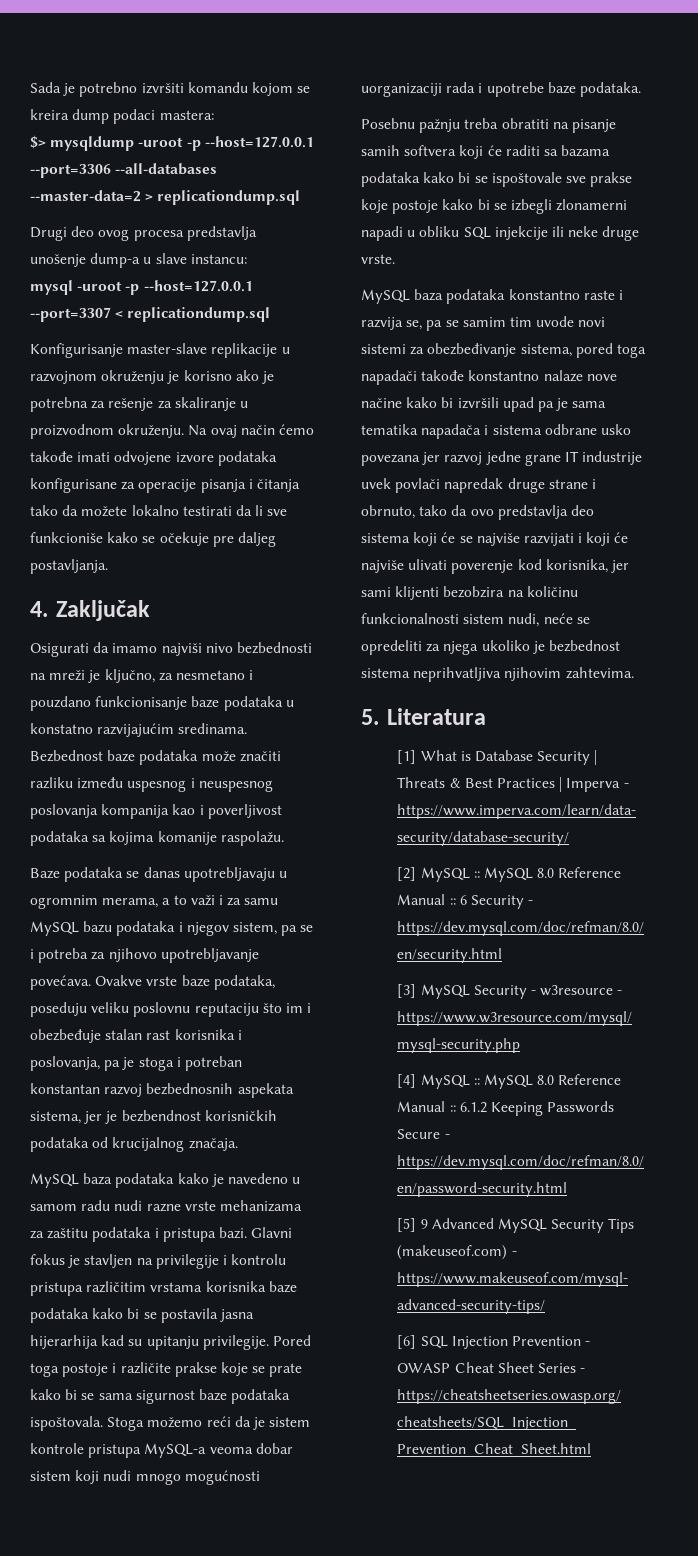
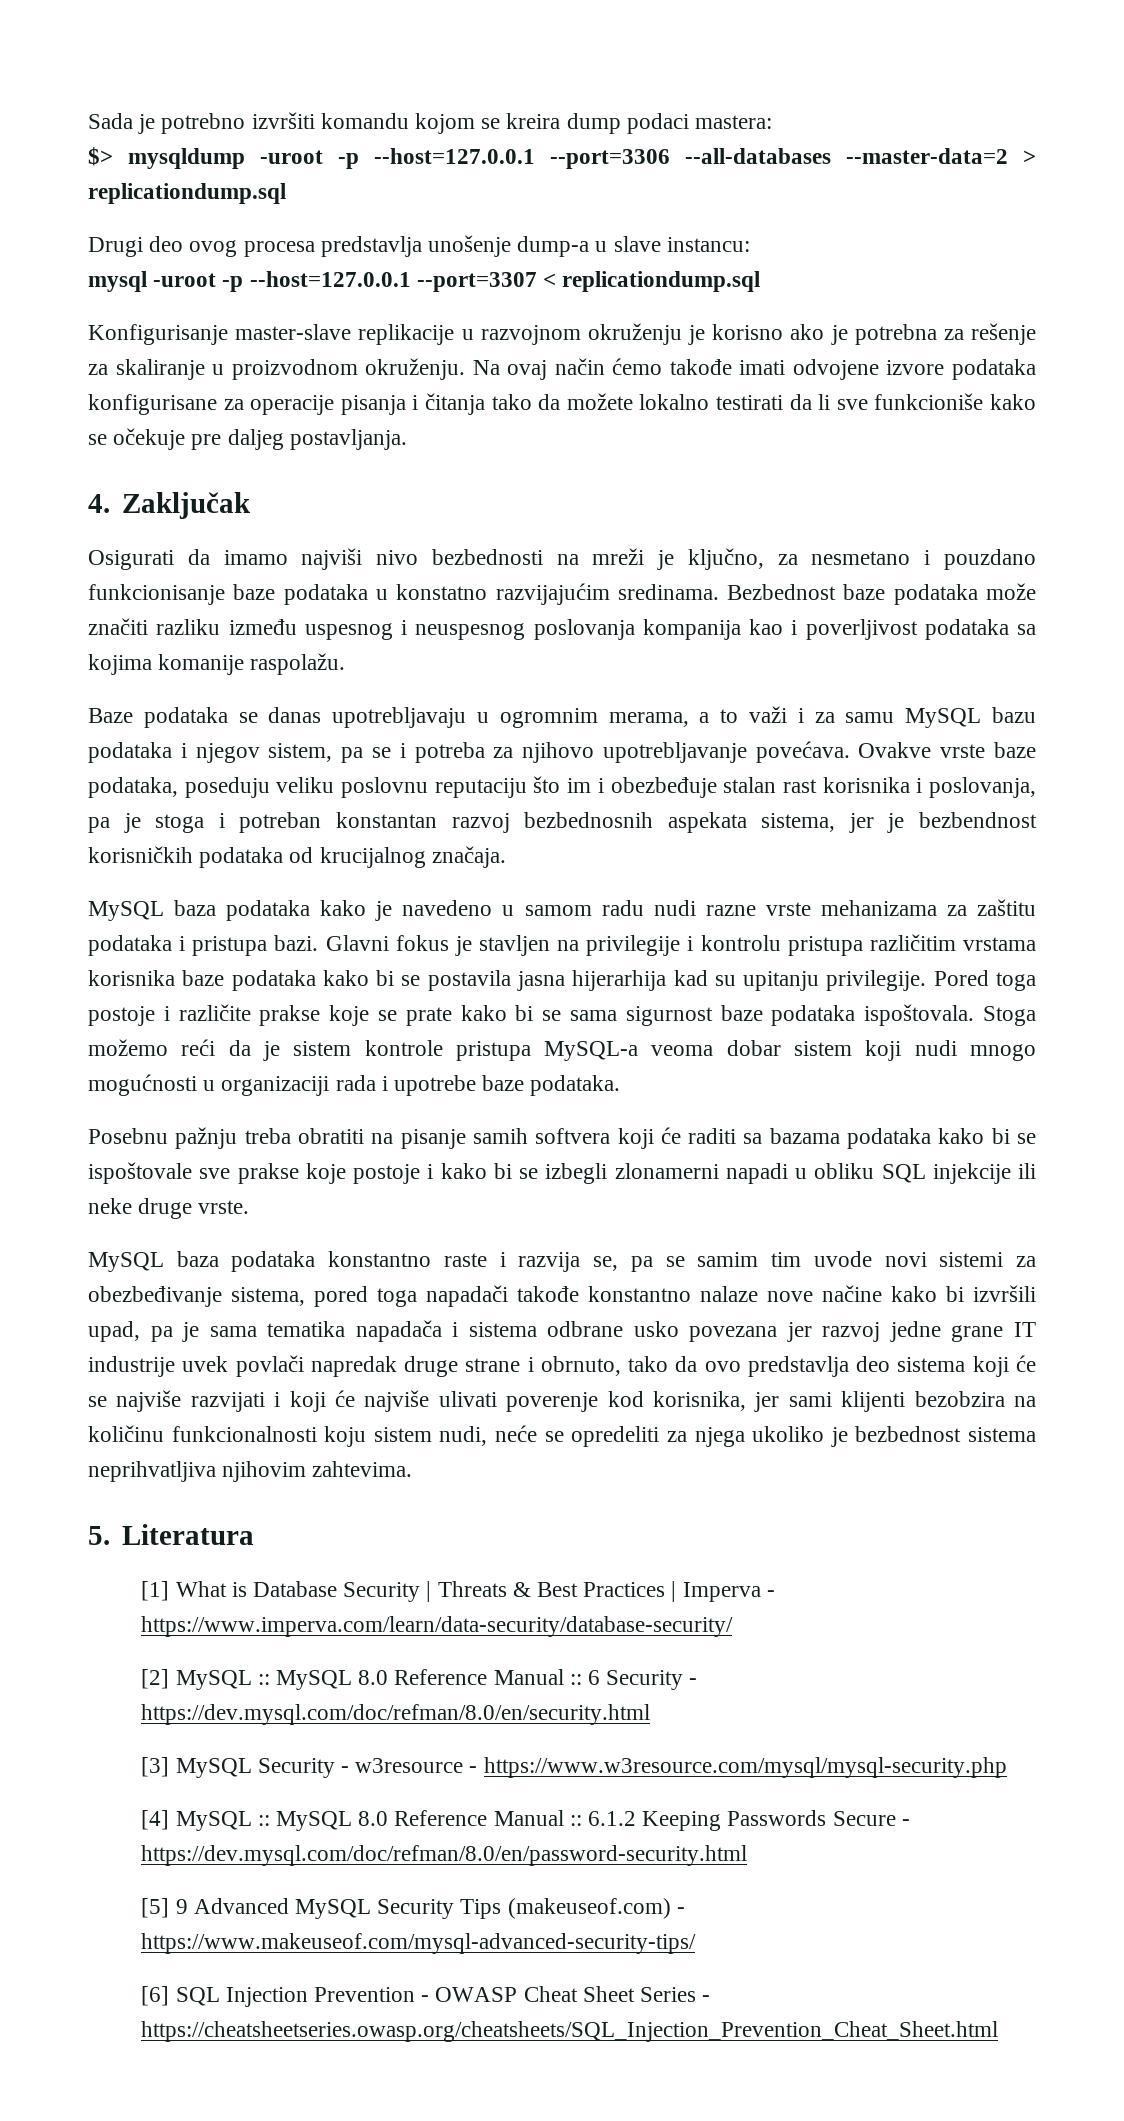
- Stoga možemo reći da je sistem kontrole pristupa MySQL-a veoma dobar sistem koji nudi mnogo mogućnosti uorganizaciji rada i upotrebe baze podataka.
+ Stoga možemo reći da je sistem kontrole pristupa MySQL-a veoma dobar sistem koji nudi mnogo mogućnosti u organizaciji rada i upotrebe baze podataka.
- Posebnu pažnju treba obratiti na pisanje samih softvera koji će raditi sa bazama podataka kako bi se ispoštovale sve prakse koje postoje kako bi se izbegli zlonamerni napadi u obliku SQL injekcije ili neke druge vrste.
+ Posebnu pažnju treba obratiti na pisanje samih softvera koji će raditi sa bazama podataka kako bi se ispoštovale sve prakse koje postoje i kako bi se izbegli zlonamerni napadi u obliku SQL injekcije ili neke druge vrste.
- MySQL baza podataka konstantno raste i razvija se, pa se samim tim uvode novi sistemi za obezbeđivanje sistema, pored toga napadači takođe konstantno nalaze nove načine kako bi izvršili upad pa je sama tematika napadača i sistema odbrane usko povezana jer razvoj jedne grane IT industrije uvek povlači napredak druge strane i obrnuto, tako da ovo predstavlja deo sistema koji će se najviše razvijati i koji će najviše ulivati poverenje kod korisnika, jer sami klijenti bezobzira na količinu funkcionalnosti sistem nudi, neće se opredeliti za njega ukoliko je bezbednost sistema neprihvatljiva njihovim zahtevima.
+ MySQL baza podataka konstantno raste i razvija se, pa se samim tim uvode novi sistemi za obezbeđivanje sistema, pored toga napadači takođe konstantno nalaze nove načine kako bi izvršili upad, pa je sama tematika napadača i sistema odbrane usko povezana jer razvoj jedne grane IT industrije uvek povlači napredak druge strane i obrnuto, tako da ovo predstavlja deo sistema koji će se najviše razvijati i koji će najviše ulivati poverenje kod korisnika, jer sami klijenti bezobzira na količinu funkcionalnosti koju sistem nudi, neće se opredeliti za njega ukoliko je bezbednost sistema neprihvatljiva njihovim zahtevima.

